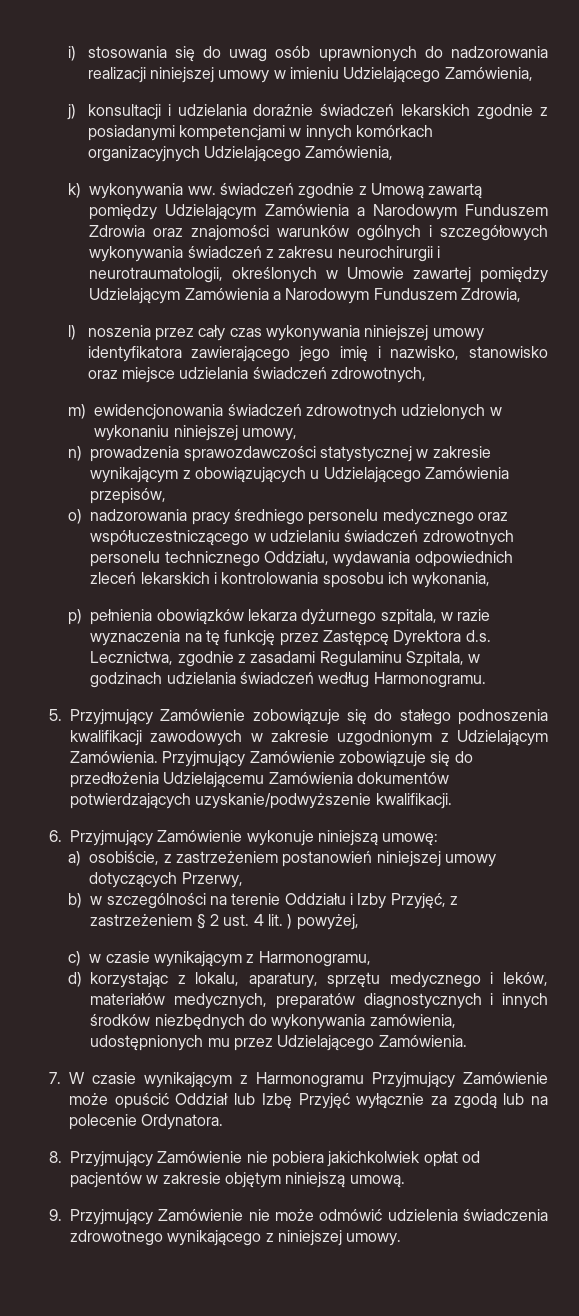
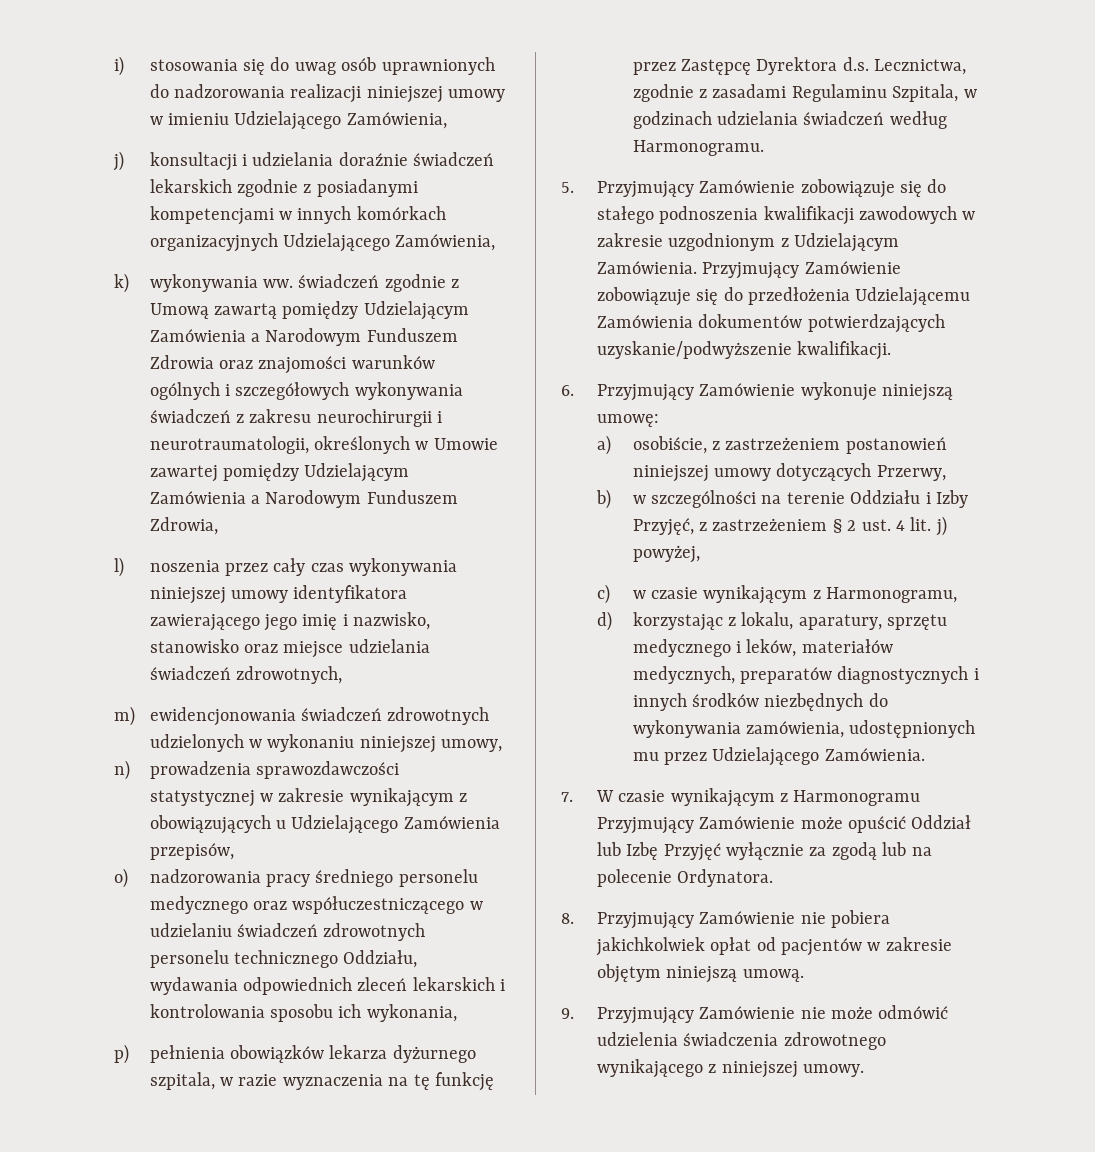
- b) w szczególności na terenie Oddziału i Izby Przyjęć, z zastrzeżeniem § 2 ust. 4 lit. ) powyżej,
+ b) w szczególności na terenie Oddziału i Izby Przyjęć, z zastrzeżeniem § 2 ust. 4 lit. j) powyżej,

